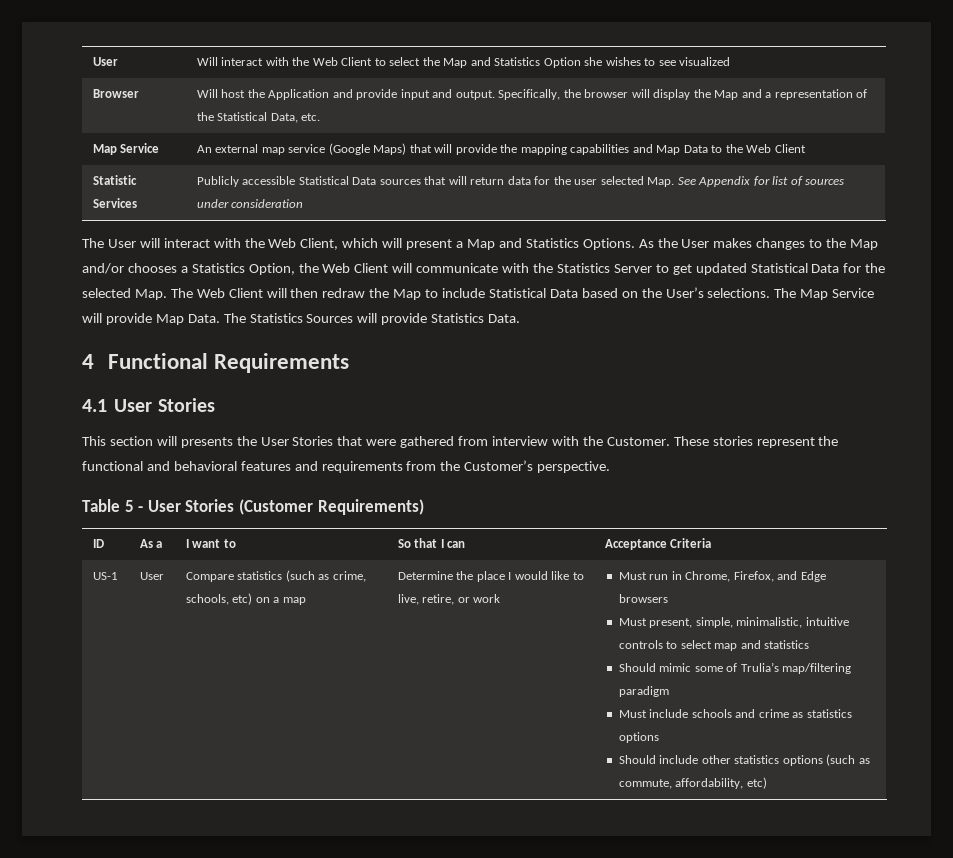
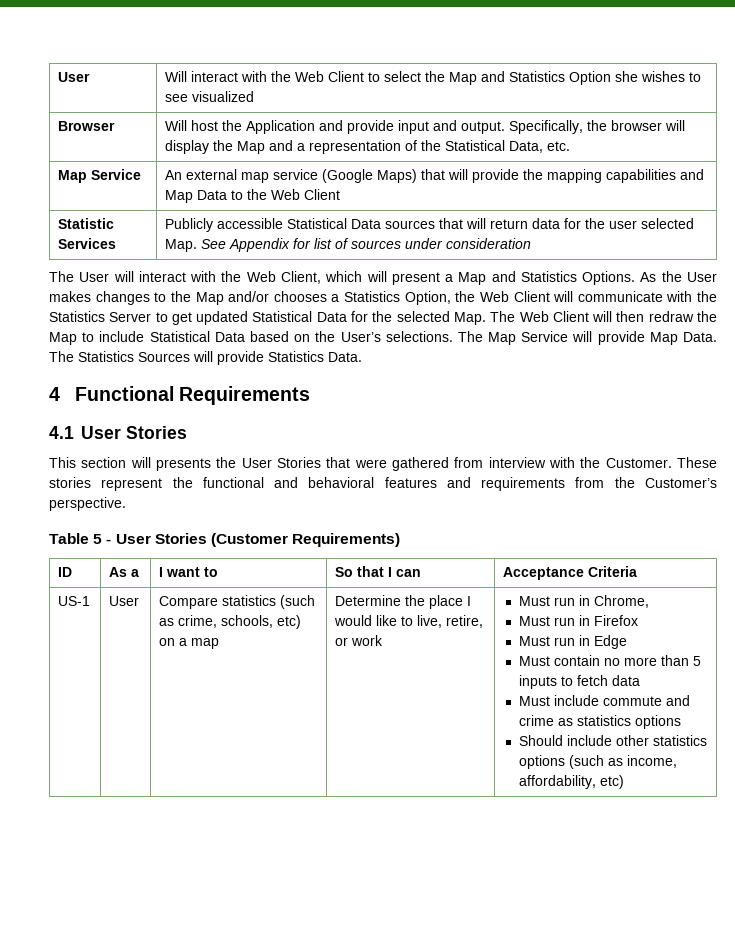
- Must run in Chrome, Firefox, and Edge browsers
- Must present, simple, minimalistic, intuitive controls to select map and statistics
- Should mimic some of Trulia’s map/filtering paradigm
+ Must run in Chrome,
+ Must run in Firefox
+ Must run in Edge
+ Must contain no more than 5 inputs to fetch data
- Must include schools and crime as statistics options
+ Must include commute and crime as statistics options
- Should include other statistics options (such as commute, affordability, etc)
+ Should include other statistics options (such as income, affordability, etc)

